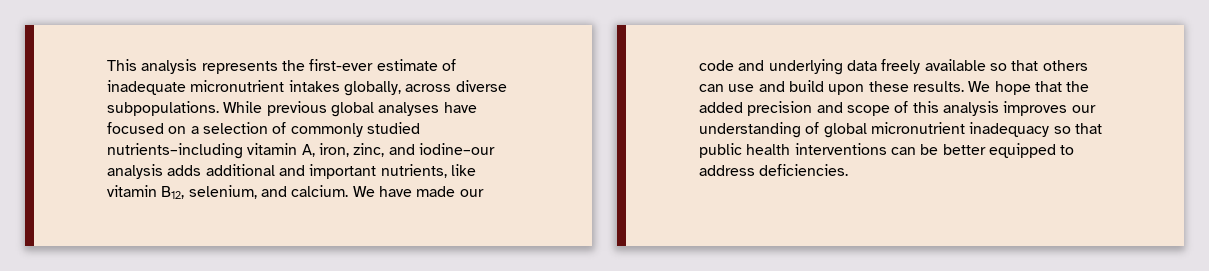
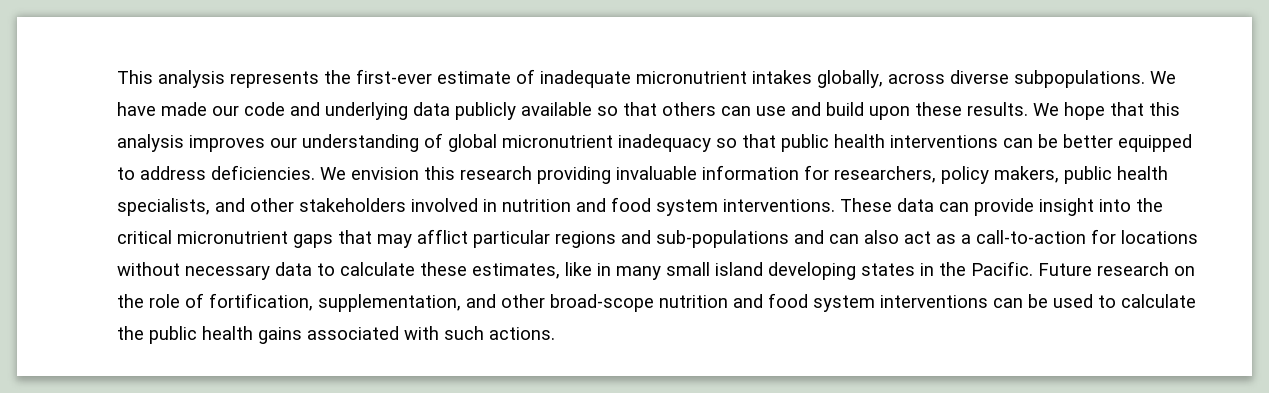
- While previous global analyses have focused on a selection of commonly studied nutrients–including vitamin A, iron, zinc, and iodine–our analysis adds additional and important nutrients, like vitamin B12, selenium, and calcium.
- We have made our code and underlying data freely available so that others can use and build upon these results.
+ We have made our code and underlying data publicly available so that others can use and build upon these results.
- We hope that the added precision and scope of this analysis improves our understanding of global micronutrient inadequacy so that public health interventions can be better equipped to address deficiencies.
+ We hope that this analysis improves our understanding of global micronutrient inadequacy so that public health interventions can be better equipped to address deficiencies.
+ We envision this research providing invaluable information for researchers, policy makers, public health specialists, and other stakeholders involved in nutrition and food system interventions. These data can provide insight into the critical micronutrient gaps that may afflict particular regions and sub-populations and can also act as a call-to-action for locations without necessary data to calculate these estimates, like in many small island developing states in the Pacific. Future research on the role of fortification, supplementation, and other broad-scope nutrition and food system interventions can be used to calculate the public health gains associated with such actions.

